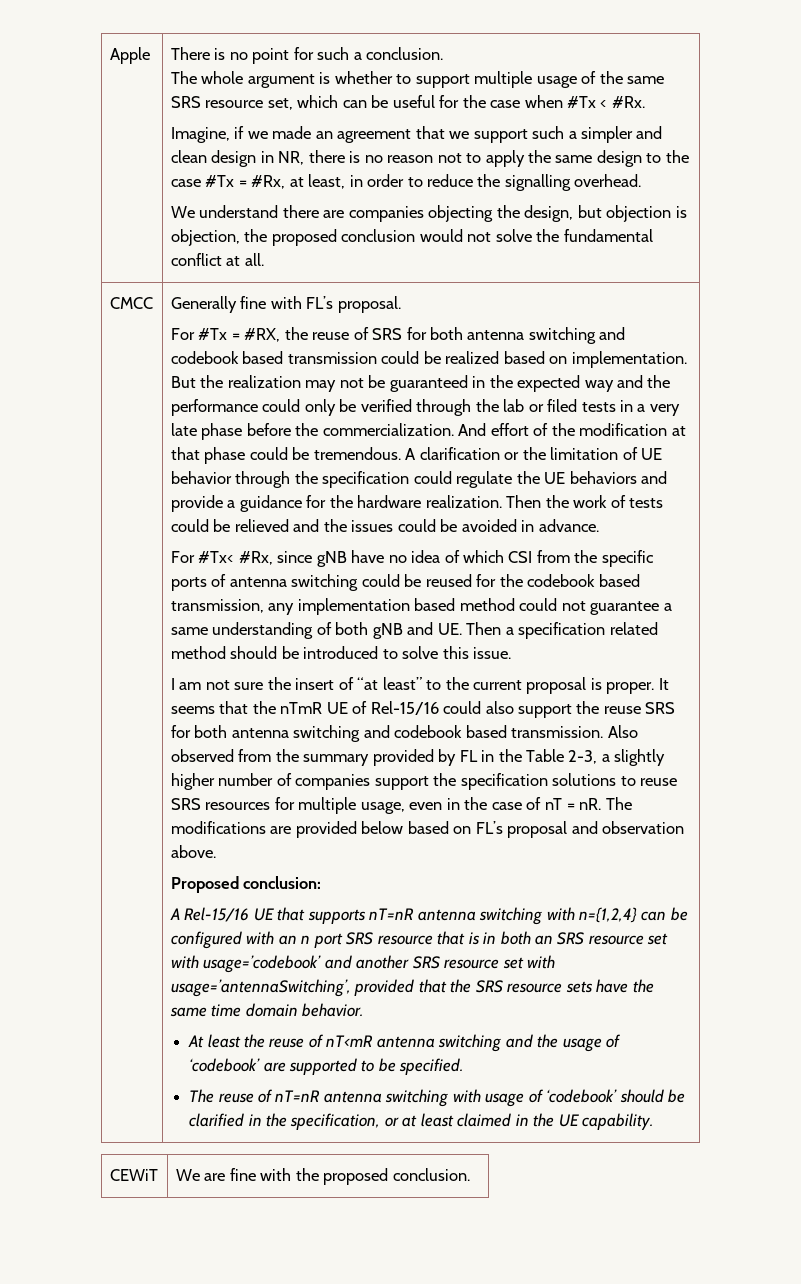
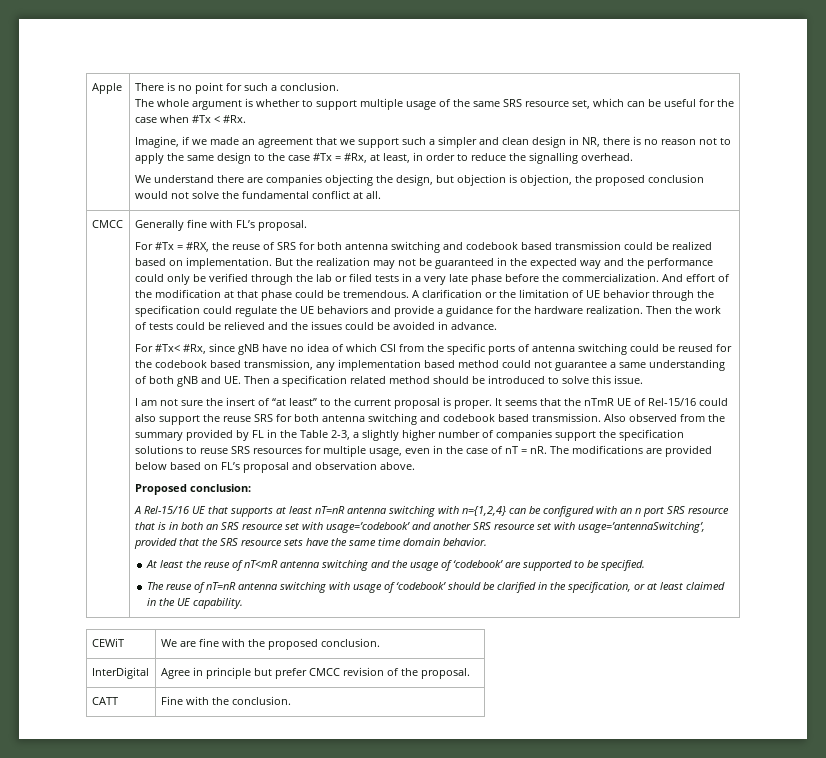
- A Rel-15/16 UE that supports nT=nR antenna switching with n={1,2,4} can be configured with an n port SRS resource that is in both an SRS resource set with usage=’codebook’ and another SRS resource set with usage=’antennaSwitching’, provided that the SRS resource sets have the same time domain behavior.
+ A Rel-15/16 UE that supports at least nT=nR antenna switching with n={1,2,4} can be configured with an n port SRS resource that is in both an SRS resource set with usage=’codebook’ and another SRS resource set with usage=’antennaSwitching’, provided that the SRS resource sets have the same time domain behavior.
+ InterDigital | Agree in principle but prefer CMCC revision of the proposal.
+ CATT | Fine with the conclusion.

